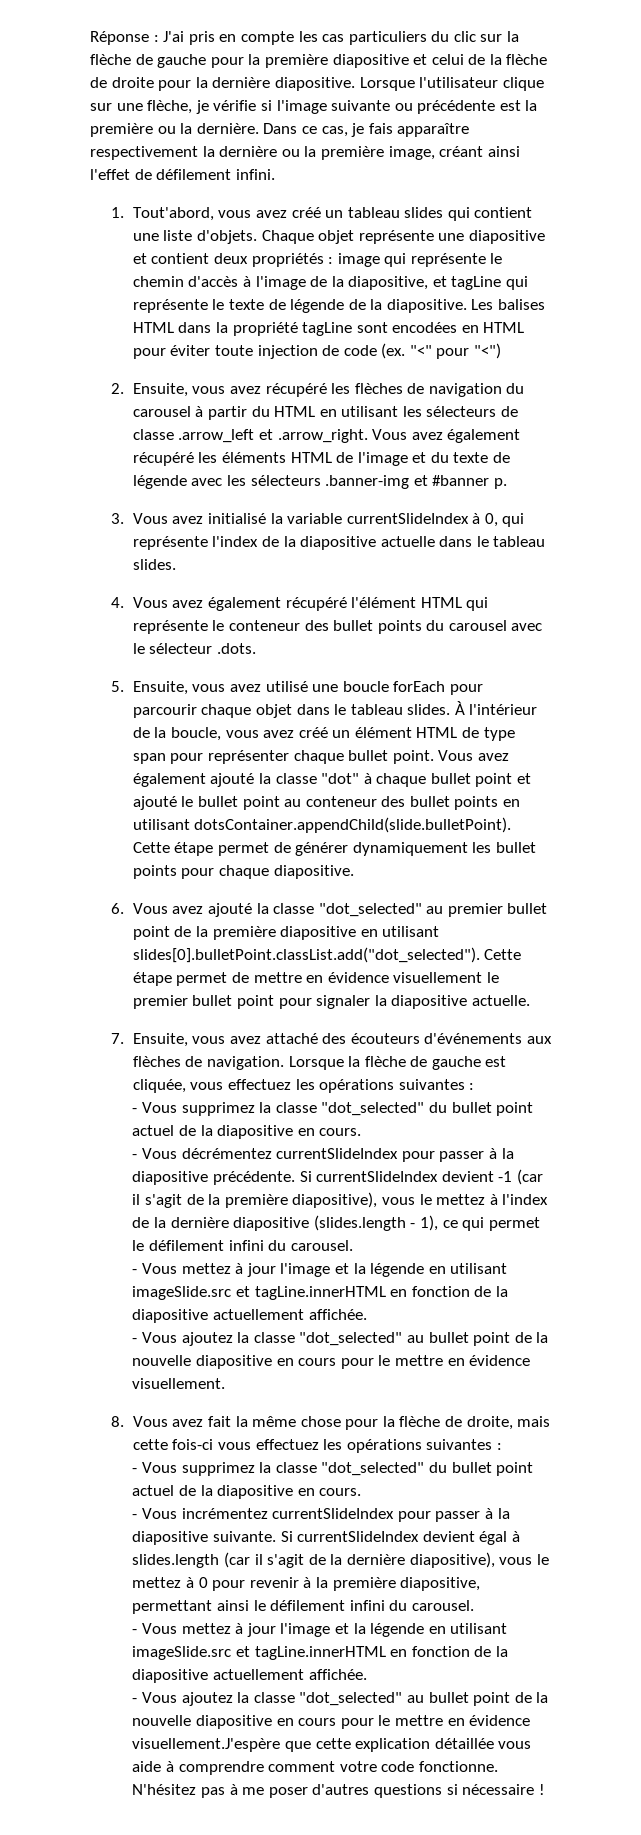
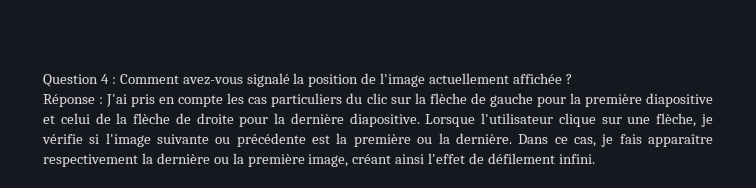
+ Question 4 : Comment avez-vous signalé la position de l'image actuellement affichée ?
- 1. Tout'abord, vous avez créé un tableau slides qui contient une liste d'objets. Chaque objet représente une diapositive et contient deux propriétés : image qui représente le chemin d'accès à l'image de la diapositive, et tagLine qui représente le texte de légende de la diapositive. Les balises HTML dans la propriété tagLine sont encodées en HTML pour éviter toute injection de code (ex. "<" pour "<")
- 2. Ensuite, vous avez récupéré les flèches de navigation du carousel à partir du HTML en utilisant les sélecteurs de classe .arrow_left et .arrow_right. Vous avez également récupéré les éléments HTML de l'image et du texte de légende avec les sélecteurs .banner-img et #banner p.
- 3. Vous avez initialisé la variable currentSlideIndex à 0, qui représente l'index de la diapositive actuelle dans le tableau slides.
- 4. Vous avez également récupéré l'élément HTML qui représente le conteneur des bullet points du carousel avec le sélecteur .dots.
- 5. Ensuite, vous avez utilisé une boucle forEach pour parcourir chaque objet dans le tableau slides. À l'intérieur de la boucle, vous avez créé un élément HTML de type span pour représenter chaque bullet point. Vous avez également ajouté la classe "dot" à chaque bullet point et ajouté le bullet point au conteneur des bullet points en utilisant dotsContainer.appendChild(slide.bulletPoint). Cette étape permet de générer dynamiquement les bullet points pour chaque diapositive.
- 6. Vous avez ajouté la classe "dot_selected" au premier bullet point de la première diapositive en utilisant slides[0].bulletPoint.classList.add("dot_selected"). Cette étape permet de mettre en évidence visuellement le premier bullet point pour signaler la diapositive actuelle.
- 7. Ensuite, vous avez attaché des écouteurs d'événements aux flèches de navigation. Lorsque la flèche de gauche est cliquée, vous effectuez les opérations suivantes :
- - Vous supprimez la classe "dot_selected" du bullet point actuel de la diapositive en cours.
- - Vous décrémentez currentSlideIndex pour passer à la diapositive précédente. Si currentSlideIndex devient -1 (car il s'agit de la première diapositive), vous le mettez à l'index de la dernière diapositive (slides.length - 1), ce qui permet le défilement infini du carousel.
- - Vous mettez à jour l'image et la légende en utilisant imageSlide.src et tagLine.innerHTML en fonction de la diapositive actuellement affichée.
- - Vous ajoutez la classe "dot_selected" au bullet point de la nouvelle diapositive en cours pour le mettre en évidence visuellement.
- 8. Vous avez fait la même chose pour la flèche de droite, mais cette fois-ci vous effectuez les opérations suivantes :
- - Vous supprimez la classe "dot_selected" du bullet point actuel de la diapositive en cours.
- - Vous incrémentez currentSlideIndex pour passer à la diapositive suivante. Si currentSlideIndex devient égal à slides.length (car il s'agit de la dernière diapositive), vous le mettez à 0 pour revenir à la première diapositive, permettant ainsi le défilement infini du carousel.
- - Vous mettez à jour l'image et la légende en utilisant imageSlide.src et tagLine.innerHTML en fonction de la diapositive actuellement affichée.
- - Vous ajoutez la classe "dot_selected" au bullet point de la nouvelle diapositive en cours pour le mettre en évidence visuellement.J'espère que cette explication détaillée vous aide à comprendre comment votre code fonctionne. N'hésitez pas à me poser d'autres questions si nécessaire !

